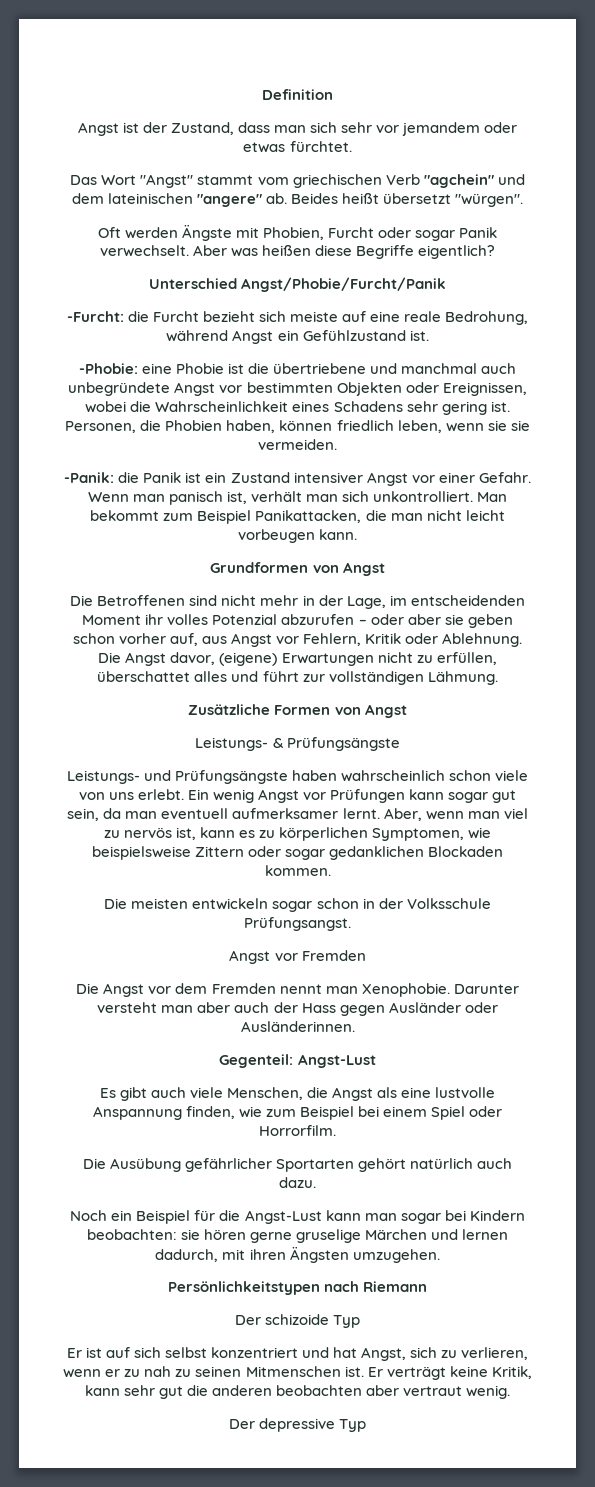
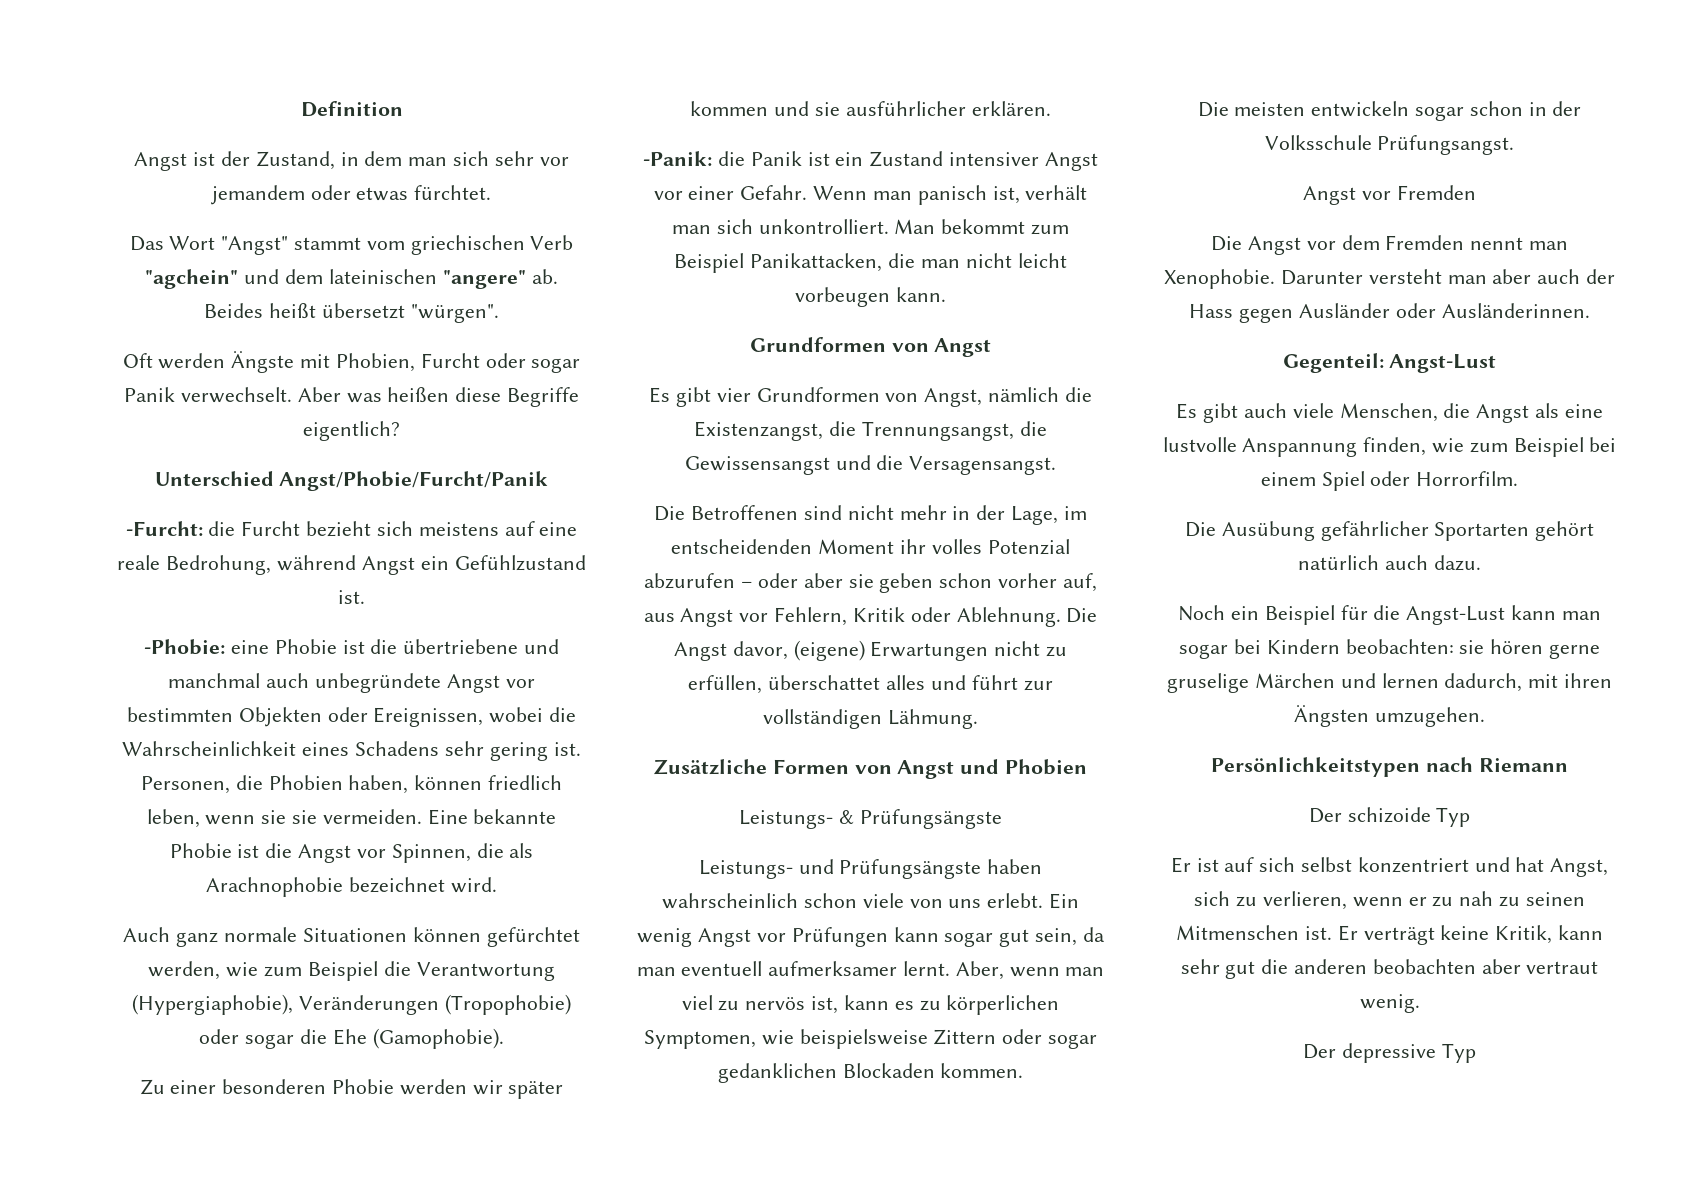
- Angst ist der Zustand, dass man sich sehr vor jemandem oder etwas fürchtet.
+ Angst ist der Zustand, in dem man sich sehr vor jemandem oder etwas fürchtet.
- -Furcht: die Furcht bezieht sich meiste auf eine reale Bedrohung, während Angst ein Gefühlzustand ist.
+ -Furcht: die Furcht bezieht sich meistens auf eine reale Bedrohung, während Angst ein Gefühlzustand ist.
+ Eine bekannte Phobie ist die Angst vor Spinnen, die als Arachnophobie bezeichnet wird.
+ Auch ganz normale Situationen können gefürchtet werden, wie zum Beispiel die Verantwortung (Hypergiaphobie), Veränderungen (Tropophobie) oder sogar die Ehe (Gamophobie).
+ Zu einer besonderen Phobie werden wir später kommen und sie ausführlicher erklären.
+ Es gibt vier Grundformen von Angst, nämlich die Existenzangst, die Trennungsangst, die Gewissensangst und die Versagensangst.
- Zusätzliche Formen von Angst
+ Zusätzliche Formen von Angst und Phobien

